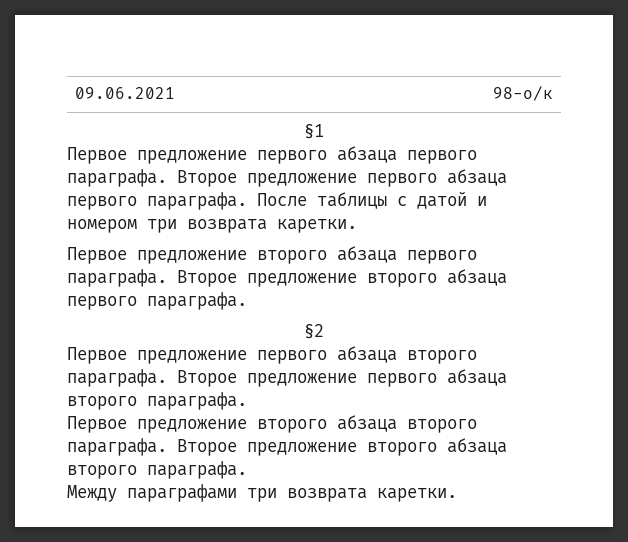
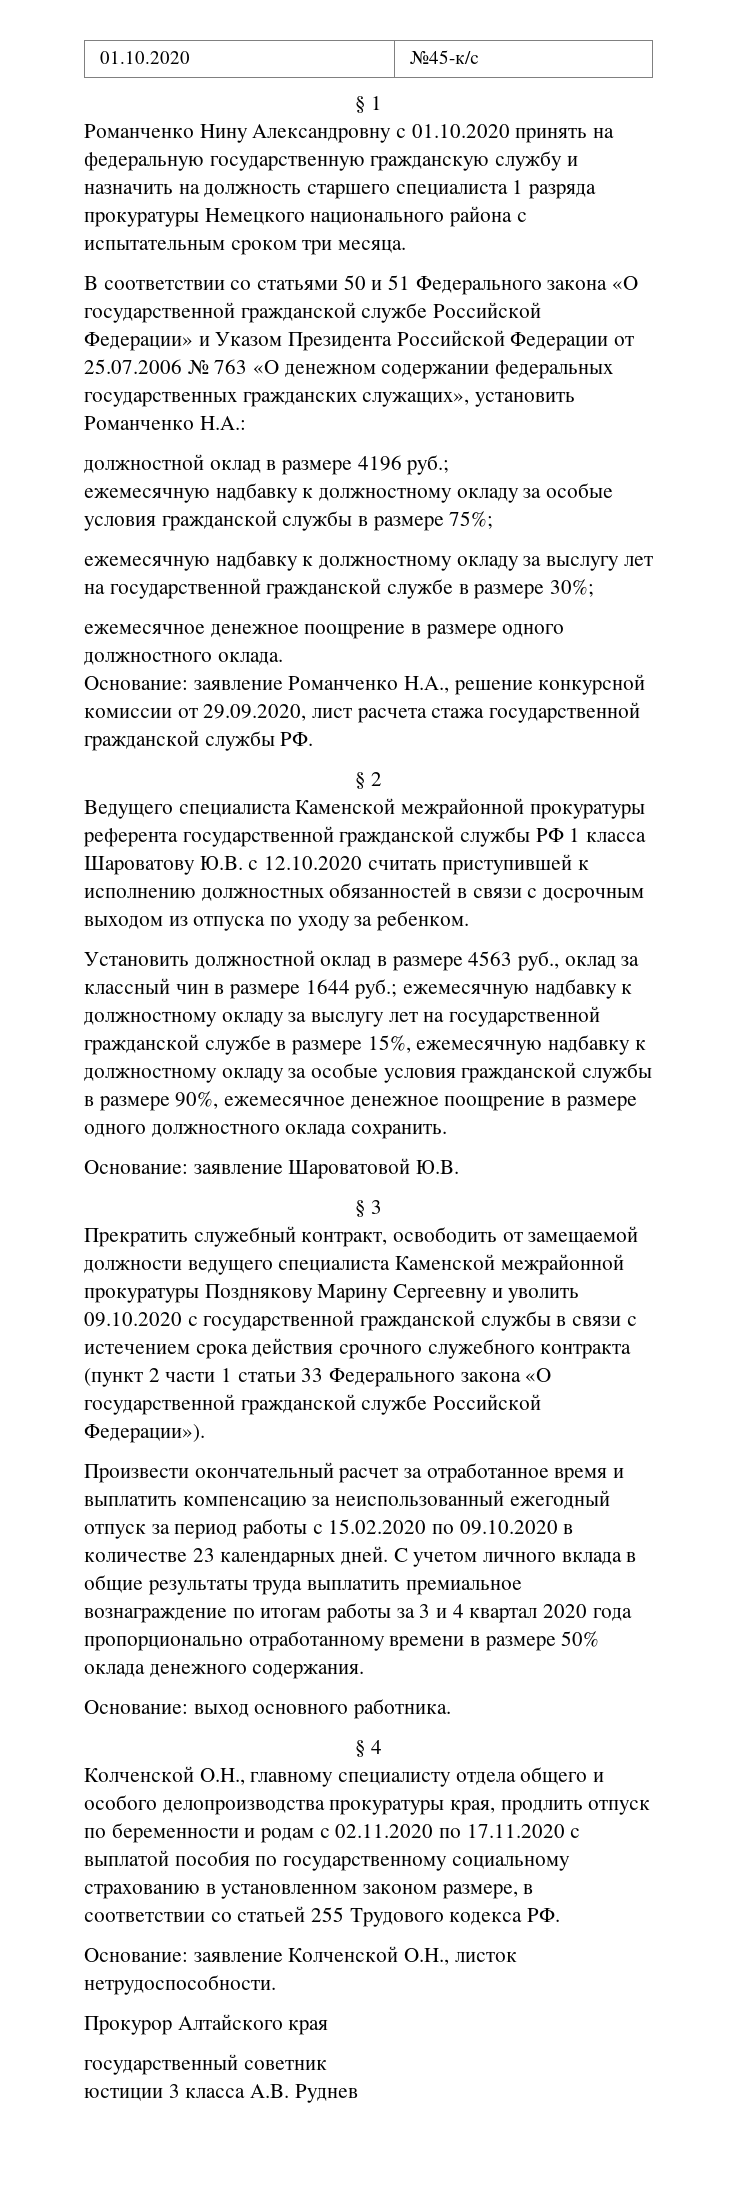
- 09.06.2021 | 98-о/к
- §1
- Первое предложение первого абзаца первого параграфа. Второе предложение первого абзаца первого параграфа. После таблицы с датой и номером три возврата каретки.
- Первое предложение второго абзаца первого параграфа. Второе предложение второго абзаца первого параграфа.
- §2
- Первое предложение первого абзаца второго параграфа. Второе предложение первого абзаца второго параграфа.
- Первое предложение второго абзаца второго параграфа. Второе предложение второго абзаца второго параграфа.
- Между параграфами три возврата каретки.
+ 01.10.2020 | №45-к/с
+ § 1
+ Романченко Нину Александровну с 01.10.2020 принять на федеральную государственную гражданскую службу и назначить на должность старшего специалиста 1 разряда прокуратуры Немецкого национального района с испытательным сроком три месяца.
+ В соответствии со статьями 50 и 51 Федерального закона «О государственной гражданской службе Российской Федерации» и Указом Президента Российской Федерации от 25.07.2006 № 763 «О денежном содержании федеральных государственных гражданских служащих», установить Романченко Н.А.:
+ должностной оклад в размере 4196 руб.;
+ ежемесячную надбавку к должностному окладу за особые условия гражданской службы в размере 75%;
+ ежемесячную надбавку к должностному окладу за выслугу лет на государственной гражданской службе в размере 30%;
+ ежемесячное денежное поощрение в размере одного должностного оклада.
+ Основание: заявление Романченко Н.А., решение конкурсной комиссии от 29.09.2020, лист расчета стажа государственной гражданской службы РФ.
+ § 2
+ Ведущего специалиста Каменской межрайонной прокуратуры референта государственной гражданской службы РФ 1 класса Шароватову Ю.В. с 12.10.2020 считать приступившей к исполнению должностных обязанностей в связи с досрочным выходом из отпуска по уходу за ребенком.
+ Установить должностной оклад в размере 4563 руб., оклад за классный чин в размере 1644 руб.; ежемесячную надбавку к должностному окладу за выслугу лет на государственной гражданской службе в размере 15%, ежемесячную надбавку к должностному окладу за особые условия гражданской службы в размере 90%, ежемесячное денежное поощрение в размере одного должностного оклада сохранить.
+ Основание: заявление Шароватовой Ю.В.
+ § 3
+ Прекратить служебный контракт, освободить от замещаемой должности ведущего специалиста Каменской межрайонной прокуратуры Позднякову Марину Сергеевну и уволить 09.10.2020 с государственной гражданской службы в связи с истечением срока действия срочного служебного контракта (пункт 2 части 1 статьи 33 Федерального закона «О государственной гражданской службе Российской Федерации»).
+ Произвести окончательный расчет за отработанное время и выплатить компенсацию за неиспользованный ежегодный отпуск за период работы с 15.02.2020 по 09.10.2020 в количестве 23 календарных дней. С учетом личного вклада в общие результаты труда выплатить премиальное вознаграждение по итогам работы за 3 и 4 квартал 2020 года пропорционально отработанному времени в размере 50% оклада денежного содержания.
+ Основание: выход основного работника.
+ § 4
+ Колченской О.Н., главному специалисту отдела общего и особого делопроизводства прокуратуры края, продлить отпуск по беременности и родам с 02.11.2020 по 17.11.2020 с выплатой пособия по государственному социальному страхованию в установленном законом размере, в соответствии со статьей 255 Трудового кодекса РФ.
+ Основание: заявление Колченской О.Н., листок нетрудоспособности.
+ Прокурор Алтайского края
+ государственный советник
+ юстиции 3 класса А.В. Руднев

